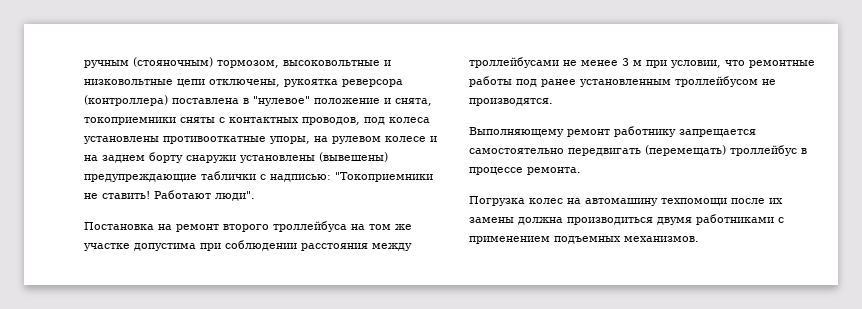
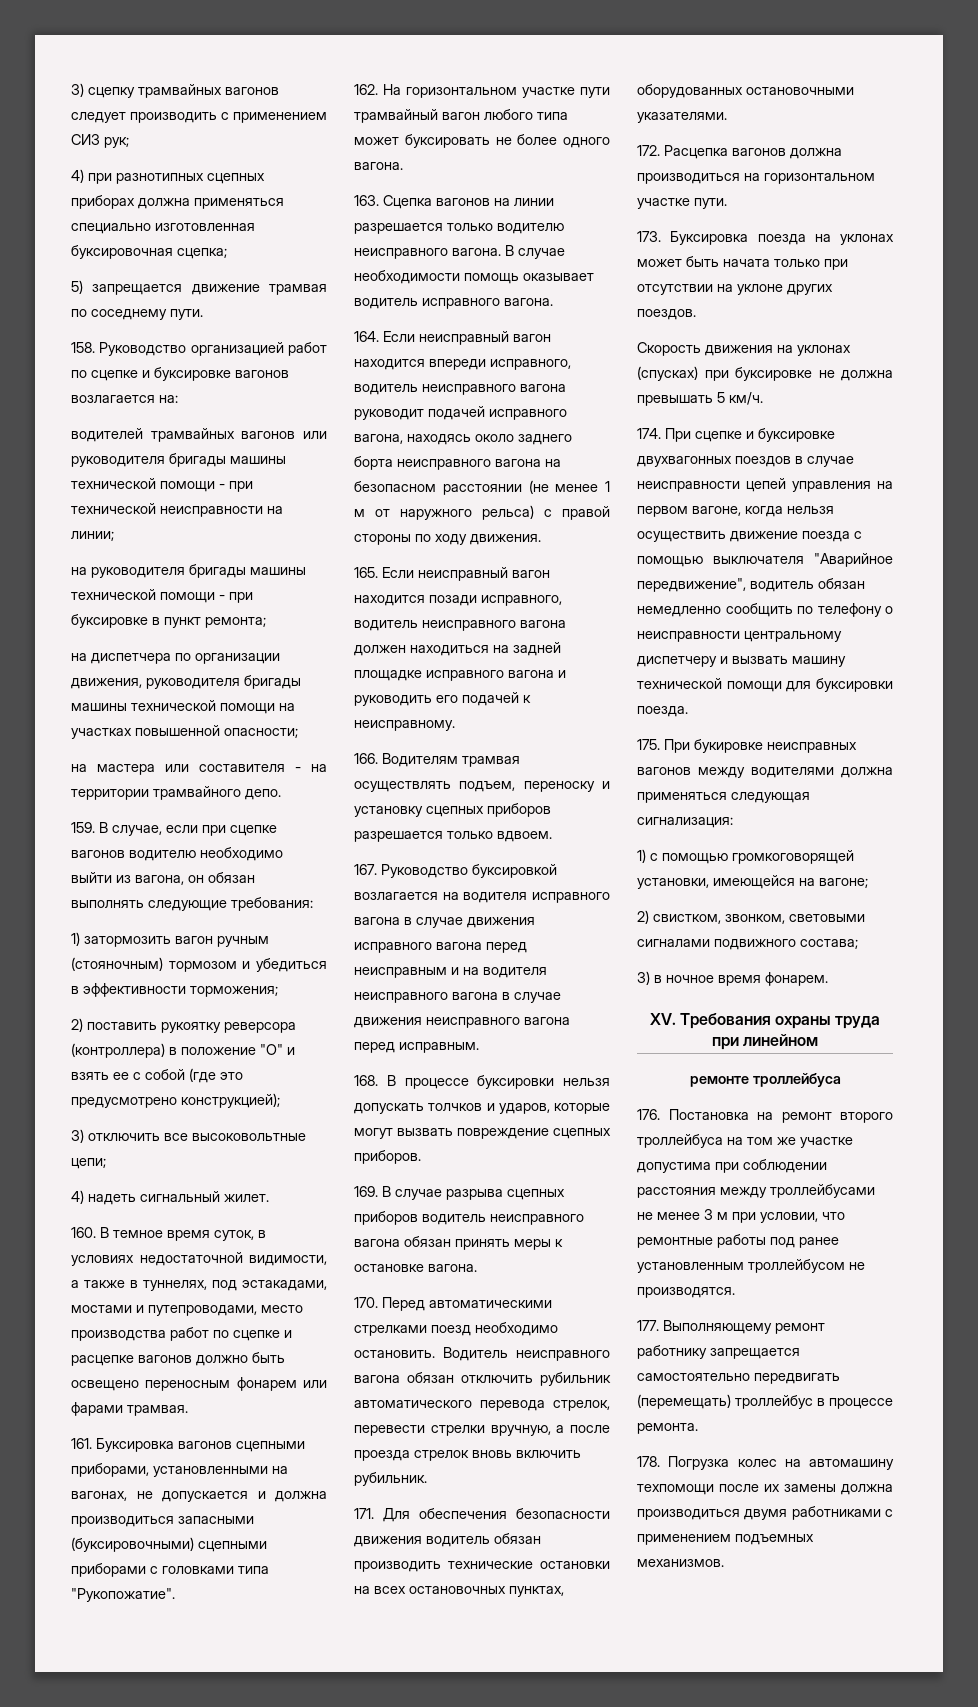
- ручным (стояночным) тормозом, высоковольтные и низковольтные цепи отключены, рукоятка реверсора (контроллера) поставлена в "нулевое" положение и снята, токоприемники сняты с контактных проводов, под колеса установлены противооткатные упоры, на рулевом колесе и на заднем борту снаружи установлены (вывешены) предупреждающие таблички с надписью: "Токоприемники не ставить! Работают люди".
- Постановка на ремонт второго троллейбуса на том же участке допустима при соблюдении расстояния между троллейбусами не менее 3 м при условии, что ремонтные работы под ранее установленным троллейбусом не производятся.
+ 3) сцепку трамвайных вагонов следует производить с применением СИЗ рук;
+ 4) при разнотипных сцепных приборах должна применяться специально изготовленная буксировочная сцепка;
+ 5) запрещается движение трамвая по соседнему пути.
+ 158. Руководство организацией работ по сцепке и буксировке вагонов возлагается на:
+ водителей трамвайных вагонов или руководителя бригады машины технической помощи - при технической неисправности на линии;
+ на руководителя бригады машины технической помощи - при буксировке в пункт ремонта;
+ на диспетчера по организации движения, руководителя бригады машины технической помощи на участках повышенной опасности;
+ на мастера или составителя - на территории трамвайного депо.
+ 159. В случае, если при сцепке вагонов водителю необходимо выйти из вагона, он обязан выполнять следующие требования:
+ 1) затормозить вагон ручным (стояночным) тормозом и убедиться в эффективности торможения;
+ 2) поставить рукоятку реверсора (контроллера) в положение "О" и взять ее с собой (где это предусмотрено конструкцией);
+ 3) отключить все высоковольтные цепи;
+ 4) надеть сигнальный жилет.
+ 160. В темное время суток, в условиях недостаточной видимости, а также в туннелях, под эстакадами, мостами и путепроводами, место производства работ по сцепке и расцепке вагонов должно быть освещено переносным фонарем или фарами трамвая.
+ 161. Буксировка вагонов сцепными приборами, установленными на вагонах, не допускается и должна производиться запасными (буксировочными) сцепными приборами с головками типа "Рукопожатие".
+ 162. На горизонтальном участке пути трамвайный вагон любого типа может буксировать не более одного вагона.
+ 163. Сцепка вагонов на линии разрешается только водителю неисправного вагона. В случае необходимости помощь оказывает водитель исправного вагона.
+ 164. Если неисправный вагон находится впереди исправного, водитель неисправного вагона руководит подачей исправного вагона, находясь около заднего борта неисправного вагона на безопасном расстоянии (не менее 1 м от наружного рельса) с правой стороны по ходу движения.
+ 165. Если неисправный вагон находится позади исправного, водитель неисправного вагона должен находиться на задней площадке исправного вагона и руководить его подачей к неисправному.
+ 166. Водителям трамвая осуществлять подъем, переноску и установку сцепных приборов разрешается только вдвоем.
+ 167. Руководство буксировкой возлагается на водителя исправного вагона в случае движения исправного вагона перед неисправным и на водителя неисправного вагона в случае движения неисправного вагона перед исправным.
+ 168. В процессе буксировки нельзя допускать толчков и ударов, которые могут вызвать повреждение сцепных приборов.
+ 169. В случае разрыва сцепных приборов водитель неисправного вагона обязан принять меры к остановке вагона.
+ 170. Перед автоматическими стрелками поезд необходимо остановить. Водитель неисправного вагона обязан отключить рубильник автоматического перевода стрелок, перевести стрелки вручную, а после проезда стрелок вновь включить рубильник.
+ 171. Для обеспечения безопасности движения водитель обязан производить технические остановки на всех остановочных пунктах, оборудованных остановочными указателями.
+ 172. Расцепка вагонов должна производиться на горизонтальном участке пути.
+ 173. Буксировка поезда на уклонах может быть начата только при отсутствии на уклоне других поездов.
+ Скорость движения на уклонах (спусках) при буксировке не должна превышать 5 км/ч.
+ 174. При сцепке и буксировке двухвагонных поездов в случае неисправности цепей управления на первом вагоне, когда нельзя осуществить движение поезда с помощью выключателя "Аварийное передвижение", водитель обязан немедленно сообщить по телефону о неисправности центральному диспетчеру и вызвать машину технической помощи для буксировки поезда.
+ 175. При букировке неисправных вагонов между водителями должна применяться следующая сигнализация:
+ 1) с помощью громкоговорящей установки, имеющейся на вагоне;
+ 2) свистком, звонком, световыми сигналами подвижного состава;
+ 3) в ночное время фонарем.
+ XV. Требования охраны труда при линейном
+ ремонте троллейбуса
+ 176. Постановка на ремонт второго троллейбуса на том же участке допустима при соблюдении расстояния между троллейбусами не менее 3 м при условии, что ремонтные работы под ранее установленным троллейбусом не производятся.
- Выполняющему ремонт работнику запрещается самостоятельно передвигать (перемещать) троллейбус в процессе ремонта.
+ 177. Выполняющему ремонт работнику запрещается самостоятельно передвигать (перемещать) троллейбус в процессе ремонта.
- Погрузка колес на автомашину техпомощи после их замены должна производиться двумя работниками с применением подъемных механизмов.
+ 178. Погрузка колес на автомашину техпомощи после их замены должна производиться двумя работниками с применением подъемных механизмов.

